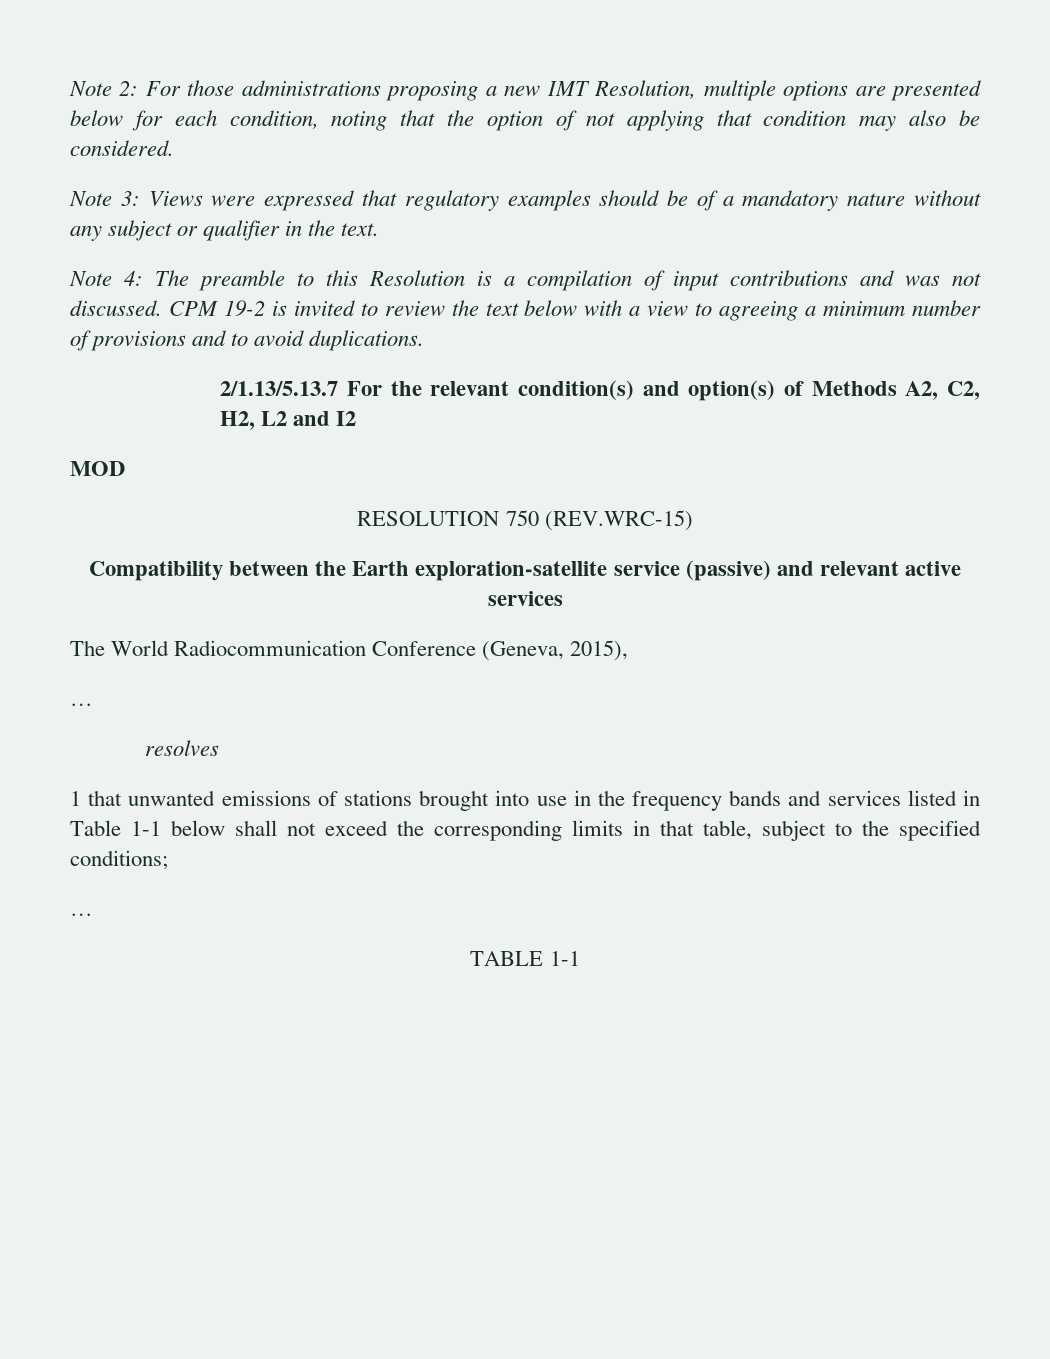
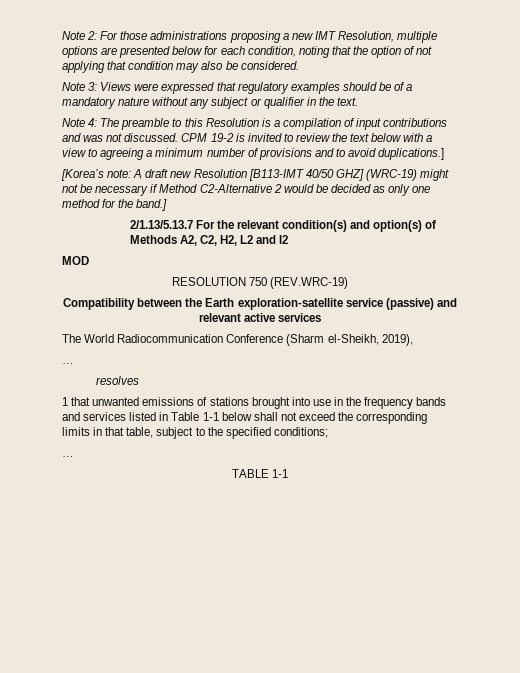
- CPM 19-2 is invited to review the text below with a view to agreeing a minimum number of provisions and to avoid duplications.
+ CPM 19-2 is invited to review the text below with a view to agreeing a minimum number of provisions and to avoid duplications.]
+ [Korea’s note: A draft new Resolution [B113-IMT 40/50 GHZ] (WRC-19) might not be necessary if Method C2-Alternative 2 would be decided as only one method for the band.]
- RESOLUTION 750 (REV.WRC-15)
+ RESOLUTION 750 (REV.WRC-19)
- The World Radiocommunication Conference (Geneva, 2015),
+ The World Radiocommunication Conference (Sharm el-Sheikh, 2019),

